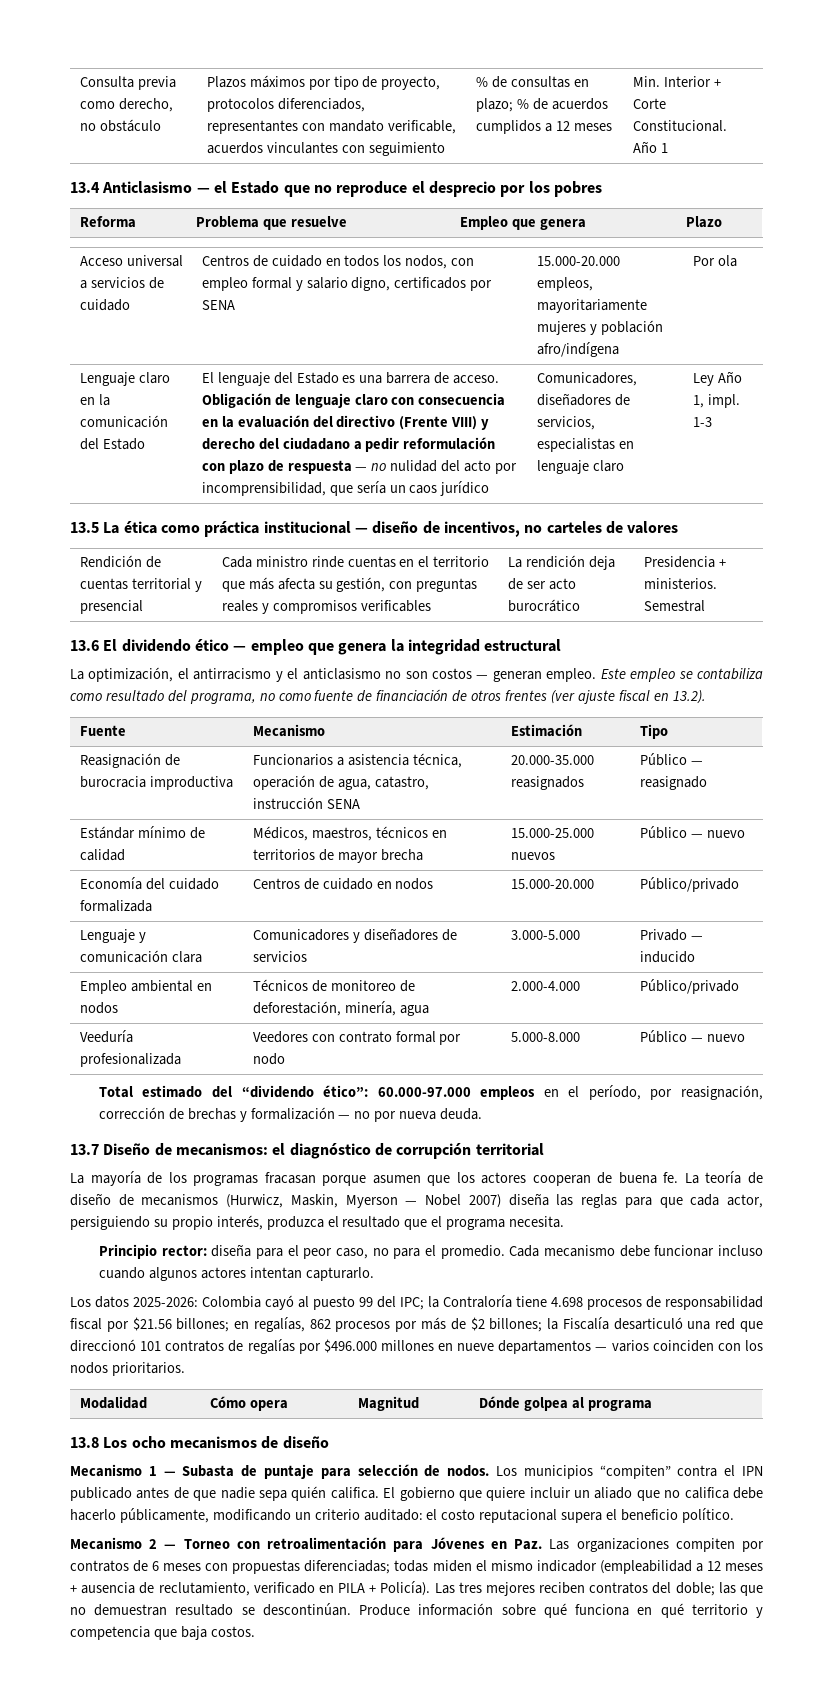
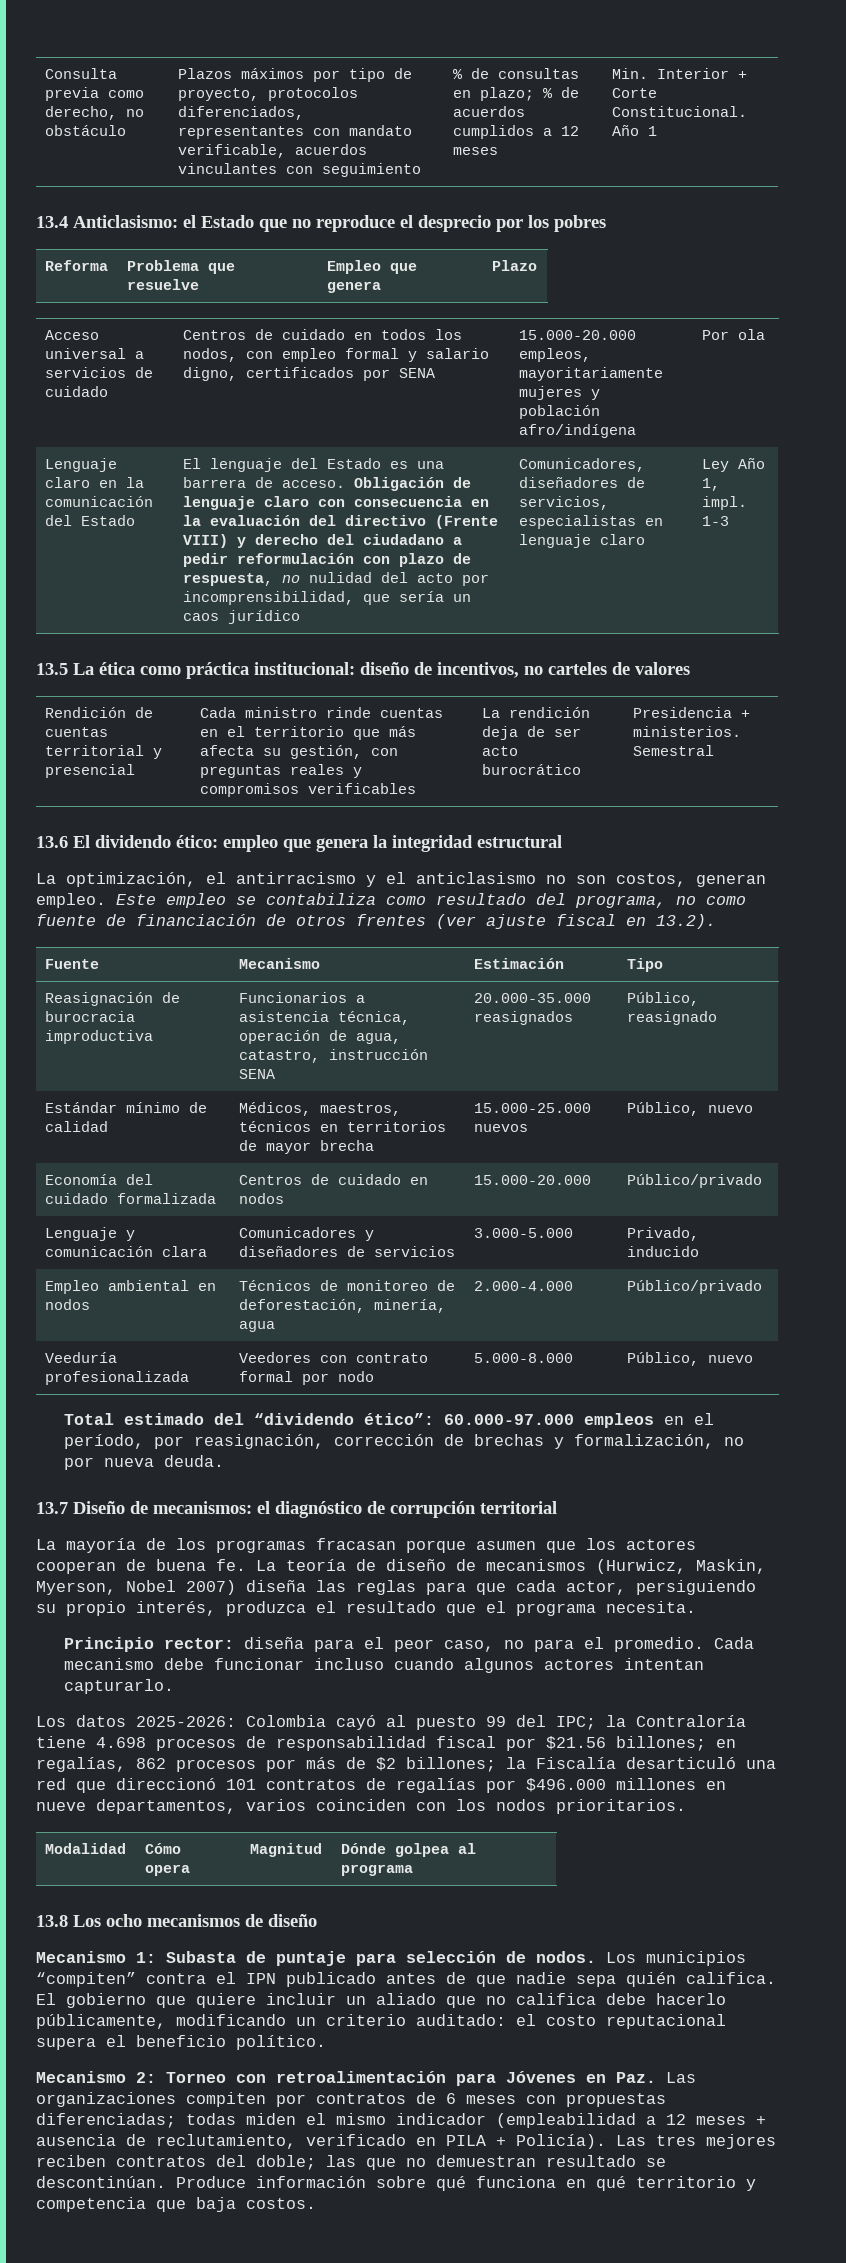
- 13.4 Anticlasismo — el Estado que no reproduce el desprecio por los pobres
+ 13.4 Anticlasismo: el Estado que no reproduce el desprecio por los pobres
- Obligación de lenguaje claro con consecuencia en la evaluación del directivo (Frente VIII) y derecho del ciudadano a pedir reformulación con plazo de respuesta — no nulidad del acto por incomprensibilidad, que sería un caos jurídico
+ Obligación de lenguaje claro con consecuencia en la evaluación del directivo (Frente VIII) y derecho del ciudadano a pedir reformulación con plazo de respuesta, no nulidad del acto por incomprensibilidad, que sería un caos jurídico
- 13.5 La ética como práctica institucional — diseño de incentivos, no carteles de valores
+ 13.5 La ética como práctica institucional: diseño de incentivos, no carteles de valores
- 13.6 El dividendo ético — empleo que genera la integridad estructural
+ 13.6 El dividendo ético: empleo que genera la integridad estructural
- La optimización, el antirracismo y el anticlasismo no son costos — generan empleo.
+ La optimización, el antirracismo y el anticlasismo no son costos, generan empleo.
- Reasignación de burocracia improductiva | Funcionarios a asistencia técnica, operación de agua, catastro, instrucción SENA | 20.000-35.000 reasignados | Público — reasignado
+ Reasignación de burocracia improductiva | Funcionarios a asistencia técnica, operación de agua, catastro, instrucción SENA | 20.000-35.000 reasignados | Público, reasignado
- Estándar mínimo de calidad | Médicos, maestros, técnicos en territorios de mayor brecha | 15.000-25.000 nuevos | Público — nuevo
+ Estándar mínimo de calidad | Médicos, maestros, técnicos en territorios de mayor brecha | 15.000-25.000 nuevos | Público, nuevo
- Lenguaje y comunicación clara | Comunicadores y diseñadores de servicios | 3.000-5.000 | Privado — inducido
+ Lenguaje y comunicación clara | Comunicadores y diseñadores de servicios | 3.000-5.000 | Privado, inducido
- Veeduría profesionalizada | Veedores con contrato formal por nodo | 5.000-8.000 | Público — nuevo
+ Veeduría profesionalizada | Veedores con contrato formal por nodo | 5.000-8.000 | Público, nuevo
- Total estimado del “dividendo ético”: 60.000-97.000 empleos en el período, por reasignación, corrección de brechas y formalización — no por nueva deuda.
+ Total estimado del “dividendo ético”: 60.000-97.000 empleos en el período, por reasignación, corrección de brechas y formalización, no por nueva deuda.
- La teoría de diseño de mecanismos (Hurwicz, Maskin, Myerson — Nobel 2007) diseña las reglas para que cada actor, persiguiendo su propio interés, produzca el resultado que el programa necesita.
+ La teoría de diseño de mecanismos (Hurwicz, Maskin, Myerson, Nobel 2007) diseña las reglas para que cada actor, persiguiendo su propio interés, produzca el resultado que el programa necesita.
- Los datos 2025-2026: Colombia cayó al puesto 99 del IPC; la Contraloría tiene 4.698 procesos de responsabilidad fiscal por $21.56 billones; en regalías, 862 procesos por más de $2 billones; la Fiscalía desarticuló una red que direccionó 101 contratos de regalías por $496.000 millones en nueve departamentos — varios coinciden con los nodos prioritarios.
+ Los datos 2025-2026: Colombia cayó al puesto 99 del IPC; la Contraloría tiene 4.698 procesos de responsabilidad fiscal por $21.56 billones; en regalías, 862 procesos por más de $2 billones; la Fiscalía desarticuló una red que direccionó 101 contratos de regalías por $496.000 millones en nueve departamentos, varios coinciden con los nodos prioritarios.
- Mecanismo 1 — Subasta de puntaje para selección de nodos.
+ Mecanismo 1: Subasta de puntaje para selección de nodos.
- Mecanismo 2 — Torneo con retroalimentación para Jóvenes en Paz. Las organizaciones compiten por contratos de 6 meses con propuestas diferenciadas; todas miden el mismo indicador (empleabilidad a 12 meses + ausencia de reclutamiento, verificado en PILA + Policía).
+ Mecanismo 2: Torneo con retroalimentación para Jóvenes en Paz. Las organizaciones compiten por contratos de 6 meses con propuestas diferenciadas; todas miden el mismo indicador (empleabilidad a 12 meses + ausencia de reclutamiento, verificado en PILA + Policía).

